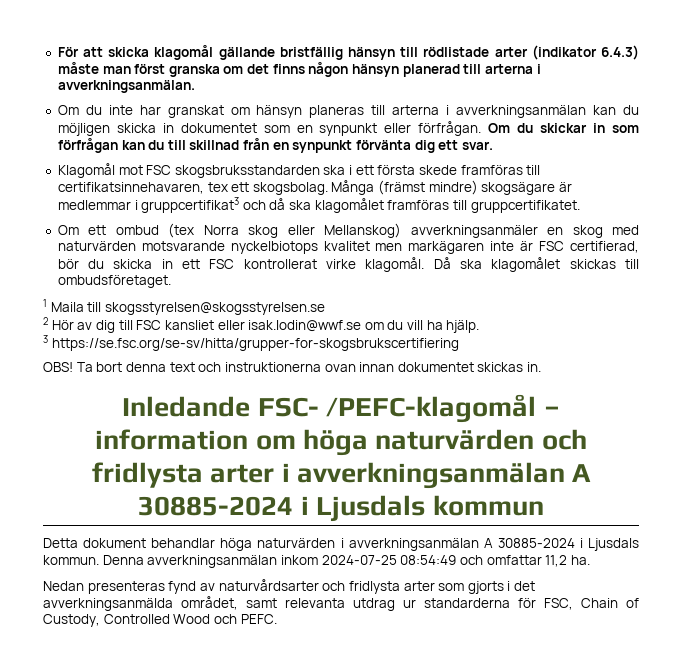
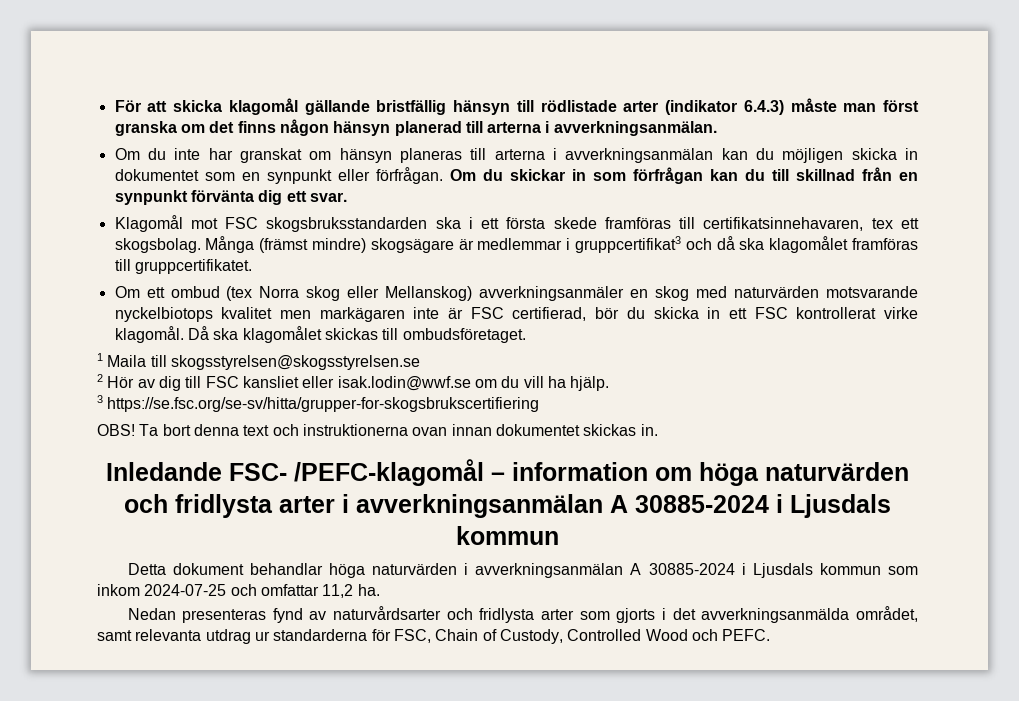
- Detta dokument behandlar höga naturvärden i avverkningsanmälan A 30885-2024 i Ljusdals kommun. Denna avverkningsanmälan inkom 2024-07-25 08:54:49 och omfattar 11,2 ha.
+ Detta dokument behandlar höga naturvärden i avverkningsanmälan A 30885-2024 i Ljusdals kommun som inkom 2024-07-25 och omfattar 11,2 ha.

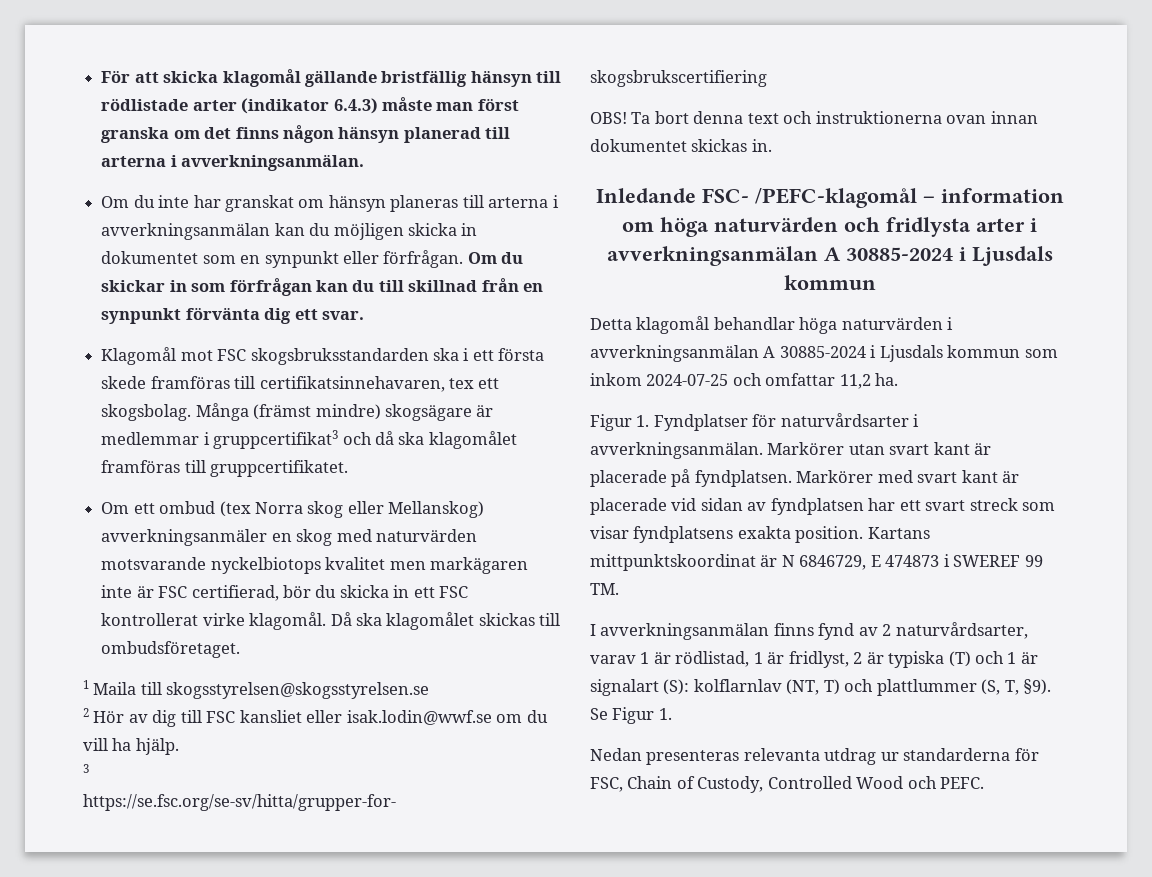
- Detta dokument behandlar höga naturvärden i avverkningsanmälan A 30885-2024 i Ljusdals kommun som inkom 2024-07-25 och omfattar 11,2 ha.
+ Detta klagomål behandlar höga naturvärden i avverkningsanmälan A 30885-2024 i Ljusdals kommun som inkom 2024-07-25 och omfattar 11,2 ha.
- Nedan presenteras fynd av naturvårdsarter och fridlysta arter som gjorts i det avverkningsanmälda området, samt relevanta utdrag ur standarderna för FSC, Chain of Custody, Controlled Wood och PEFC.
+ Figur 1. Fyndplatser för naturvårdsarter i avverkningsanmälan. Markörer utan svart kant är placerade på fyndplatsen. Markörer med svart kant är placerade vid sidan av fyndplatsen har ett svart streck som visar fyndplatsens exakta position. Kartans mittpunktskoordinat är N 6846729, E 474873 i SWEREF 99 TM.
+ I avverkningsanmälan finns fynd av 2 naturvårdsarter, varav 1 är rödlistad, 1 är fridlyst, 2 är typiska (T) och 1 är signalart (S): kolflarnlav (NT, T) och plattlummer (S, T, §9). Se Figur 1.
+ Nedan presenteras relevanta utdrag ur standarderna för FSC, Chain of Custody, Controlled Wood och PEFC.

